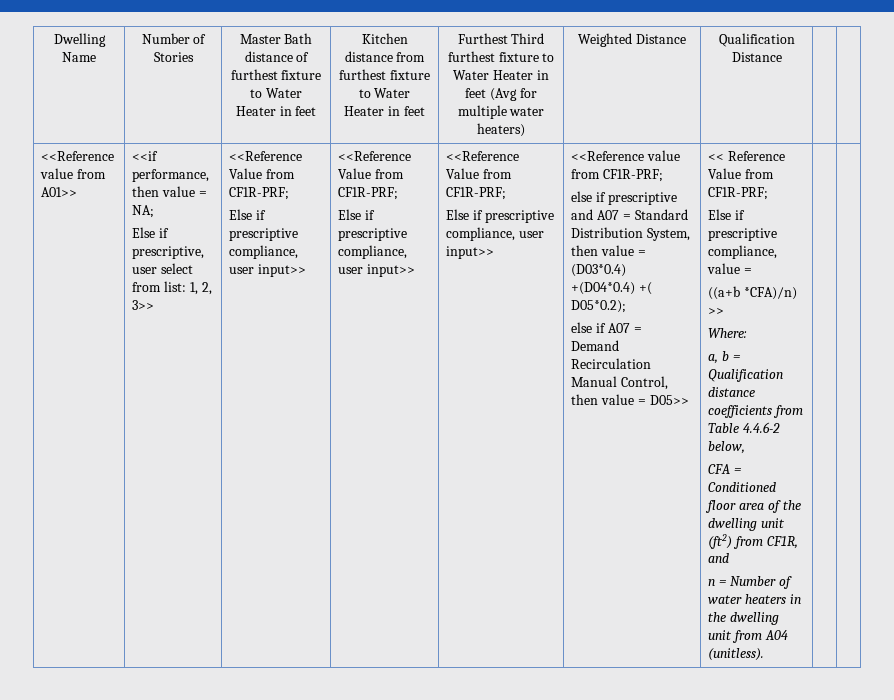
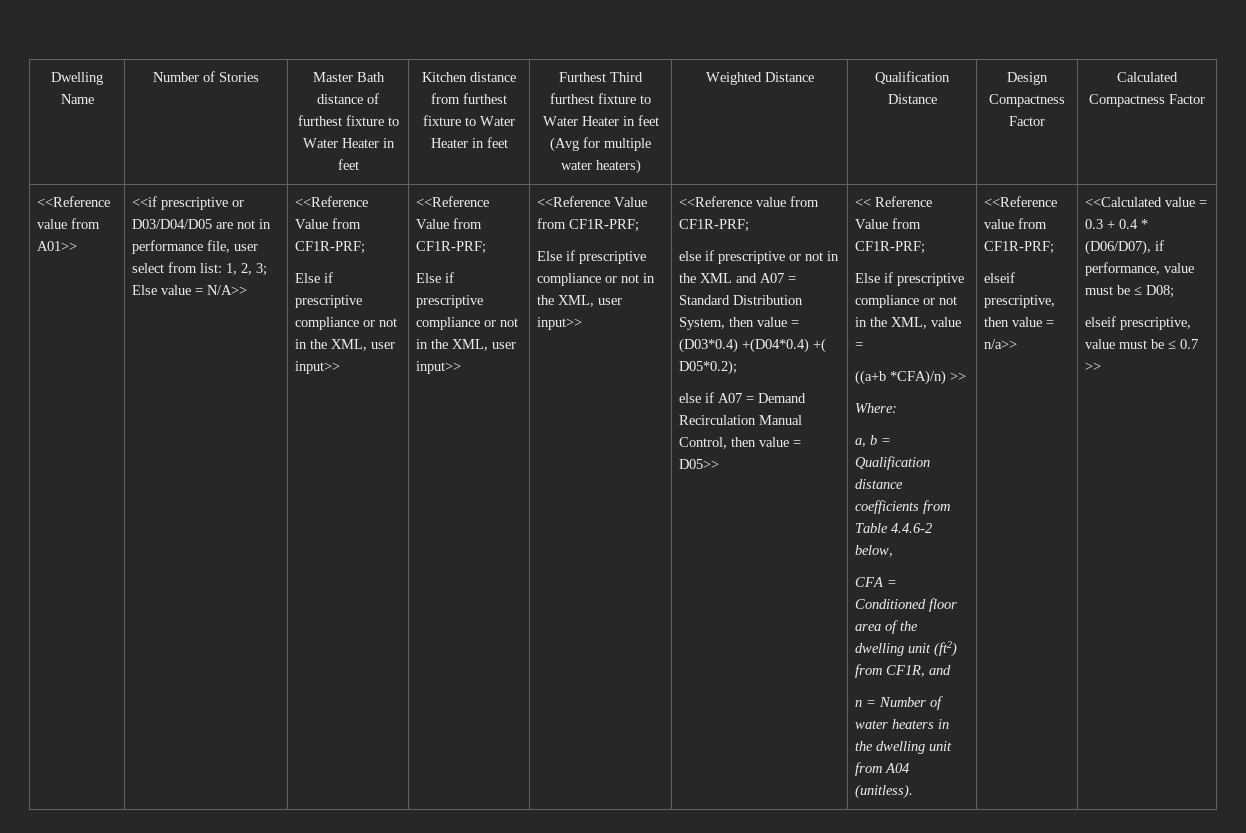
+ Design Compactness Factor | Calculated Compactness Factor
- <<if performance, then value = NA;
- Else if prescriptive, user select from list: 1, 2, 3>> | <<Reference Value from CF1R-PRF;
- Else if prescriptive compliance, user input>> | <<Reference Value from CF1R-PRF;
- Else if prescriptive compliance, user input>> | <<Reference Value from CF1R-PRF;
- Else if prescriptive compliance, user input>>
+ <<if prescriptive or D03/D04/D05 are not in performance file, user select from list: 1, 2, 3; Else value = N/A>> | <<Reference Value from CF1R-PRF;
+ Else if prescriptive compliance or not in the XML, user input>> | <<Reference Value from CF1R-PRF;
+ Else if prescriptive compliance or not in the XML, user input>> | <<Reference Value from CF1R-PRF;
+ Else if prescriptive compliance or not in the XML, user input>>
- else if prescriptive and A07 = Standard Distribution System, then value = (D03*0.4) +(D04*0.4) +( D05*0.2);
+ else if prescriptive or not in the XML and A07 = Standard Distribution System, then value = (D03*0.4) +(D04*0.4) +( D05*0.2);
- Else if prescriptive compliance, value =
+ Else if prescriptive compliance or not in the XML, value =
- n = Number of water heaters in the dwelling unit from A04 (unitless).
+ n = Number of water heaters in the dwelling unit from A04 (unitless). | <<Reference value from CF1R-PRF;
+ elseif prescriptive, then value = n/a>> | <<Calculated value = 0.3 + 0.4 * (D06/D07), if performance, value must be ≤ D08;
+ elseif prescriptive, value must be ≤ 0.7 >>

